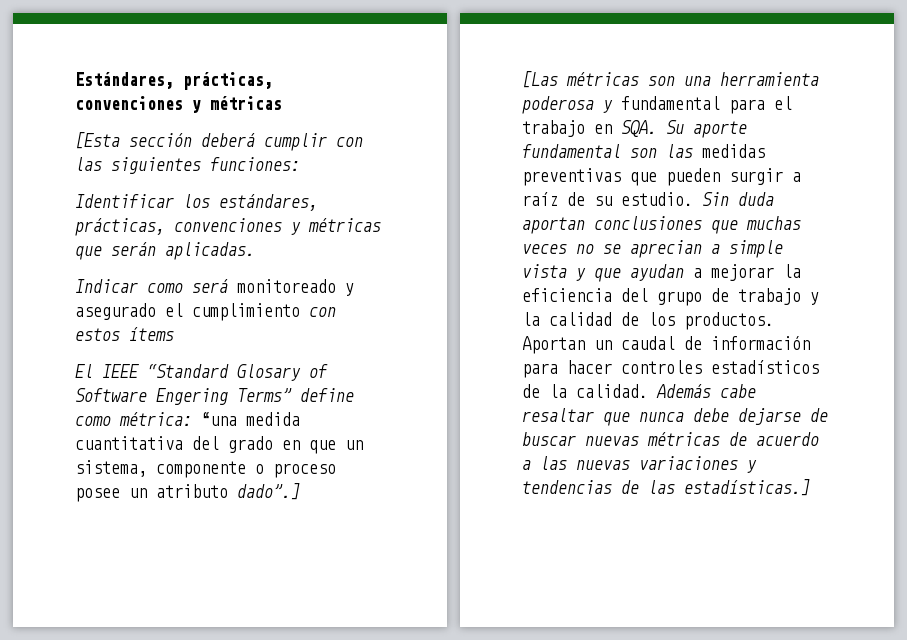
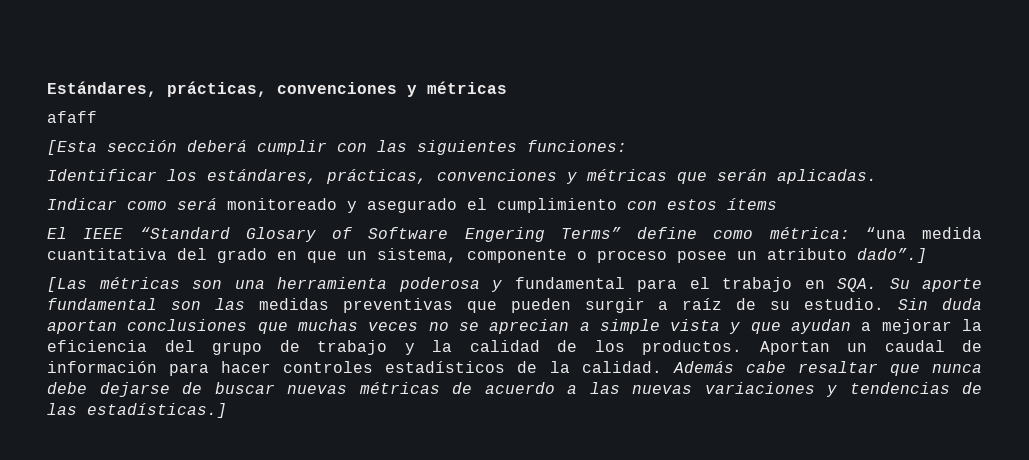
+ afaff

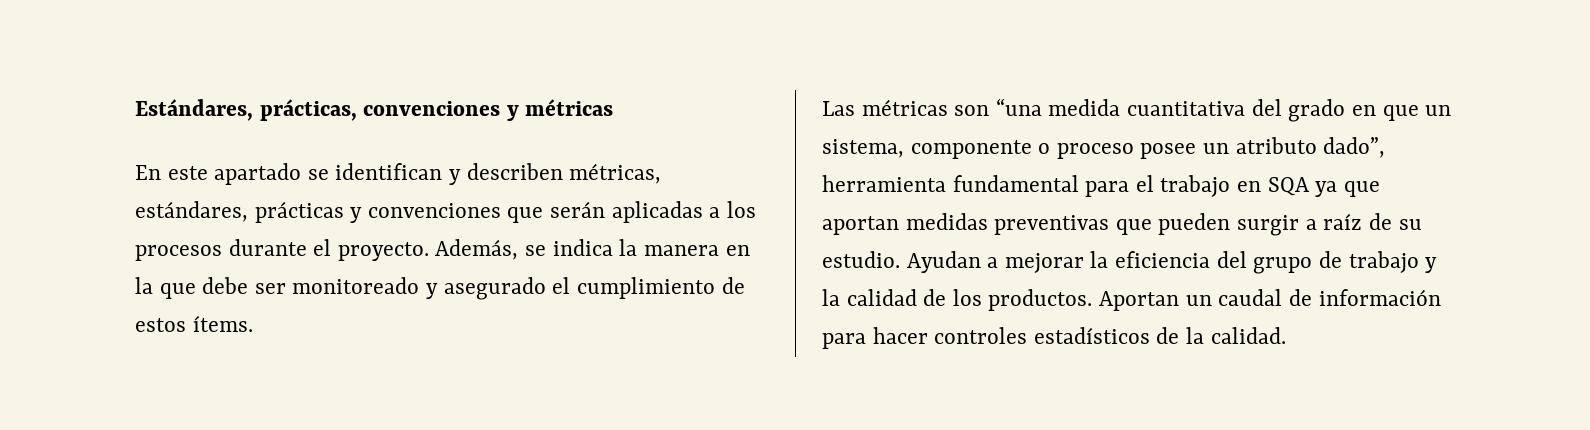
- afaff
- [Esta sección deberá cumplir con las siguientes funciones:
- Identificar los estándares, prácticas, convenciones y métricas que serán aplicadas.
- Indicar como será monitoreado y asegurado el cumplimiento con estos ítems
- El IEEE “Standard Glosary of Software Engering Terms” define como métrica: “una medida cuantitativa del grado en que un sistema, componente o proceso posee un atributo dado”.]
- [Las métricas son una herramienta poderosa y fundamental para el trabajo en SQA. Su aporte fundamental son las medidas preventivas que pueden surgir a raíz de su estudio.
+ En este apartado se identifican y describen métricas, estándares, prácticas y convenciones que serán aplicadas a los procesos durante el proyecto. Además, se indica la manera en la que debe ser monitoreado y asegurado el cumplimiento de estos ítems.
+ Las métricas son “una medida cuantitativa del grado en que un sistema, componente o proceso posee un atributo dado”, herramienta fundamental para el trabajo en SQA ya que aportan medidas preventivas que pueden surgir a raíz de su estudio.
- Sin duda aportan conclusiones que muchas veces no se aprecian a simple vista y que ayudan a mejorar la eficiencia del grupo de trabajo y la calidad de los productos.
+ Ayudan a mejorar la eficiencia del grupo de trabajo y la calidad de los productos.
- Además cabe resaltar que nunca debe dejarse de buscar nuevas métricas de acuerdo a las nuevas variaciones y tendencias de las estadísticas.]

